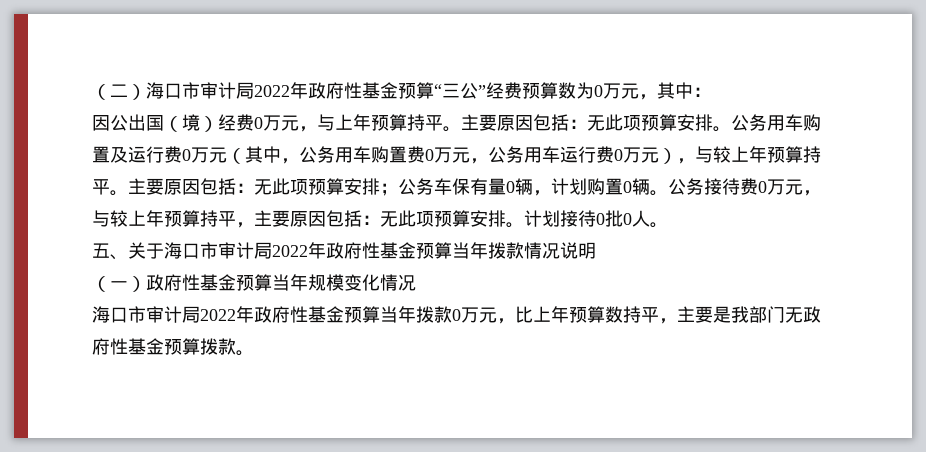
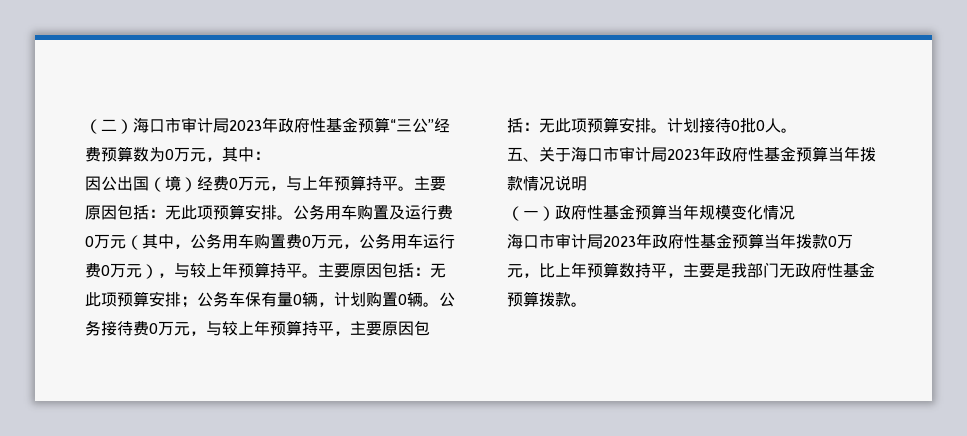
- （二）海口市审计局2022年政府性基金预算“三公”经费预算数为0万元，其中：
+ （二）海口市审计局2023年政府性基金预算“三公”经费预算数为0万元，其中：
- 五、关于海口市审计局2022年政府性基金预算当年拨款情况说明
+ 五、关于海口市审计局2023年政府性基金预算当年拨款情况说明
- 海口市审计局2022年政府性基金预算当年拨款0万元，比上年预算数持平，主要是我部门无政府性基金预算拨款。
+ 海口市审计局2023年政府性基金预算当年拨款0万元，比上年预算数持平，主要是我部门无政府性基金预算拨款。

